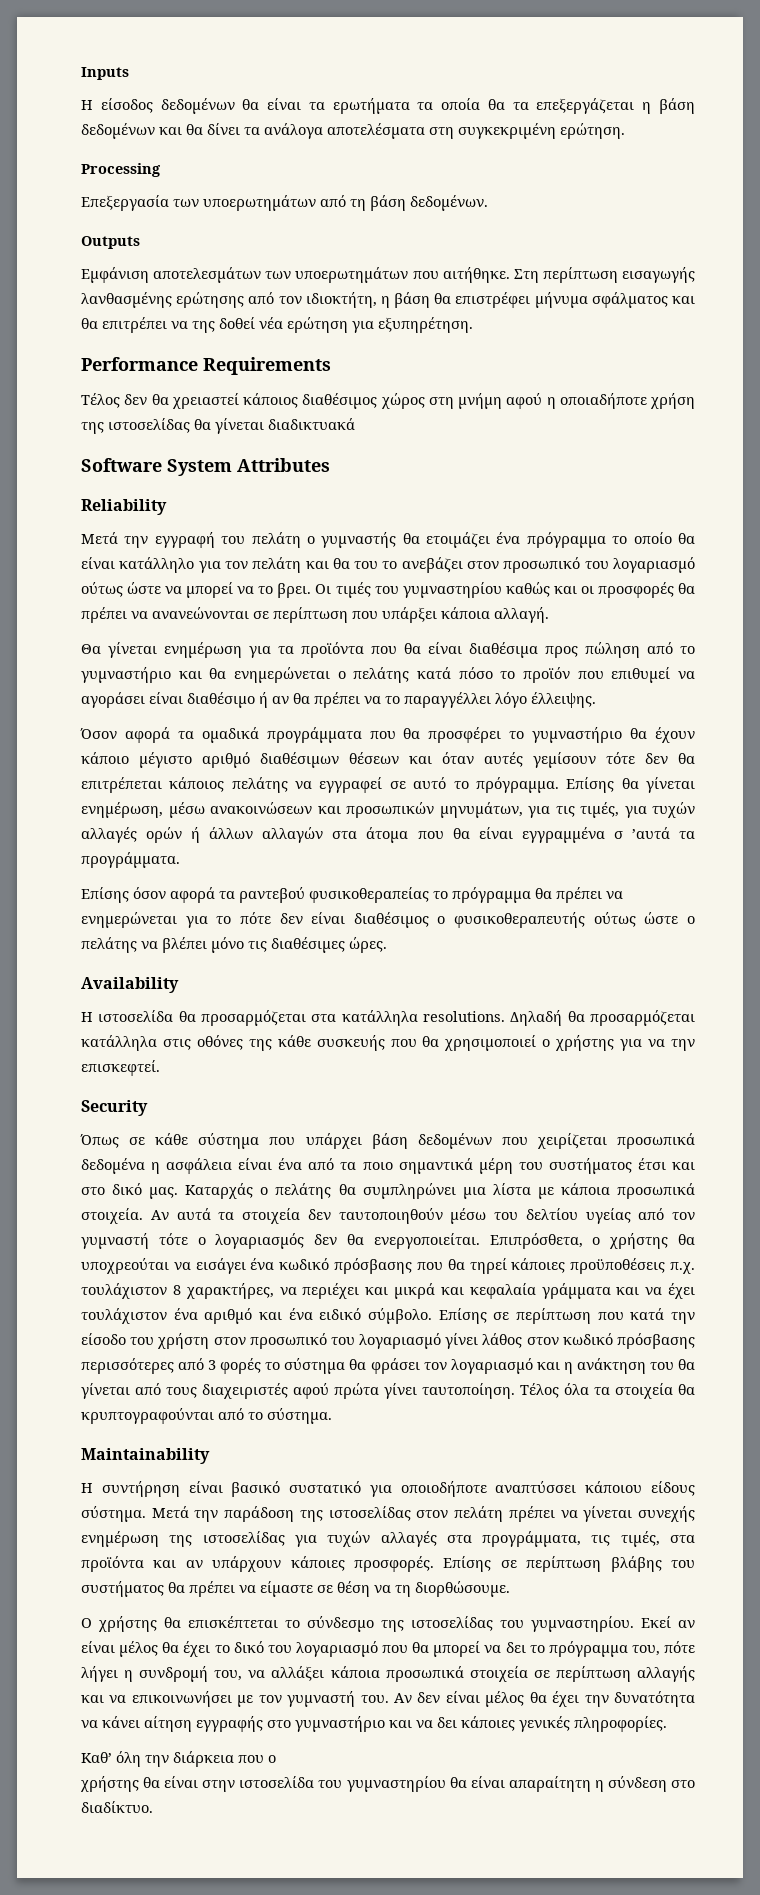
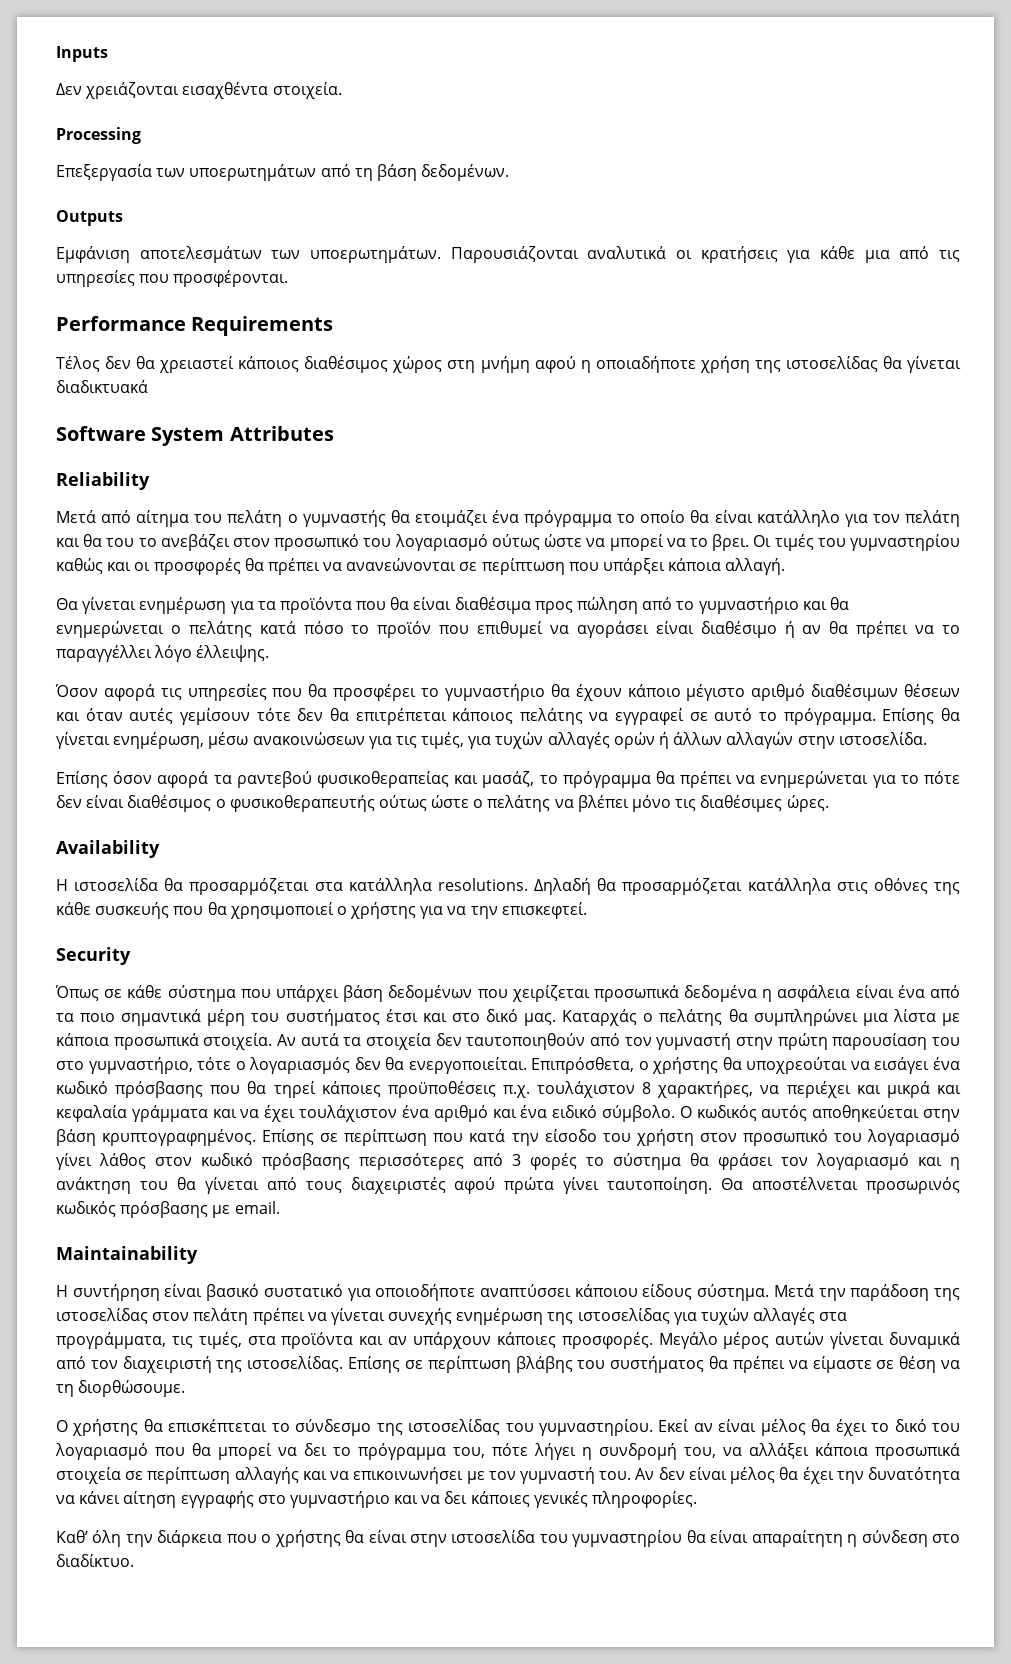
- Η είσοδος δεδομένων θα είναι τα ερωτήματα τα οποία θα τα επεξεργάζεται η βάση δεδομένων και θα δίνει τα ανάλογα αποτελέσματα στη συγκεκριμένη ερώτηση.
+ Δεν χρειάζονται εισαχθέντα στοιχεία.
- Εμφάνιση αποτελεσμάτων των υποερωτημάτων που αιτήθηκε. Στη περίπτωση εισαγωγής λανθασμένης ερώτησης από τον ιδιοκτήτη, η βάση θα επιστρέφει μήνυμα σφάλματος και θα επιτρέπει να της δοθεί νέα ερώτηση για εξυπηρέτηση.
+ Εμφάνιση αποτελεσμάτων των υποερωτημάτων. Παρουσιάζονται αναλυτικά οι κρατήσεις για κάθε μια από τις υπηρεσίες που προσφέρονται.
- Μετά την εγγραφή του πελάτη ο γυμναστής θα ετοιμάζει ένα πρόγραμμα το οποίο θα είναι κατάλληλο για τον πελάτη και θα του το ανεβάζει στον προσωπικό του λογαριασμό ούτως ώστε να μπορεί να το βρει.
+ Μετά από αίτημα του πελάτη ο γυμναστής θα ετοιμάζει ένα πρόγραμμα το οποίο θα είναι κατάλληλο για τον πελάτη και θα του το ανεβάζει στον προσωπικό του λογαριασμό ούτως ώστε να μπορεί να το βρει.
- Όσον αφορά τα ομαδικά προγράμματα που θα προσφέρει το γυμναστήριο θα έχουν κάποιο μέγιστο αριθμό διαθέσιμων θέσεων και όταν αυτές γεμίσουν τότε δεν θα επιτρέπεται κάποιος πελάτης να εγγραφεί σε αυτό το πρόγραμμα.
+ Όσον αφορά τις υπηρεσίες που θα προσφέρει το γυμναστήριο θα έχουν κάποιο μέγιστο αριθμό διαθέσιμων θέσεων και όταν αυτές γεμίσουν τότε δεν θα επιτρέπεται κάποιος πελάτης να εγγραφεί σε αυτό το πρόγραμμα.
- Επίσης θα γίνεται ενημέρωση, μέσω ανακοινώσεων και προσωπικών μηνυμάτων, για τις τιμές, για τυχών αλλαγές ορών ή άλλων αλλαγών στα άτομα που θα είναι εγγραμμένα σ ’αυτά τα προγράμματα.
+ Επίσης θα γίνεται ενημέρωση, μέσω ανακοινώσεων για τις τιμές, για τυχών αλλαγές ορών ή άλλων αλλαγών στην ιστοσελίδα.
- Επίσης όσον αφορά τα ραντεβού φυσικοθεραπείας το πρόγραμμα θα πρέπει να ενημερώνεται για το πότε δεν είναι διαθέσιμος ο φυσικοθεραπευτής ούτως ώστε ο πελάτης να βλέπει μόνο τις διαθέσιμες ώρες.
+ Επίσης όσον αφορά τα ραντεβού φυσικοθεραπείας και μασάζ, το πρόγραμμα θα πρέπει να ενημερώνεται για το πότε δεν είναι διαθέσιμος ο φυσικοθεραπευτής ούτως ώστε ο πελάτης να βλέπει μόνο τις διαθέσιμες ώρες.
- Αν αυτά τα στοιχεία δεν ταυτοποιηθούν μέσω του δελτίου υγείας από τον γυμναστή τότε ο λογαριασμός δεν θα ενεργοποιείται.
+ Αν αυτά τα στοιχεία δεν ταυτοποιηθούν από τον γυμναστή στην πρώτη παρουσίαση του στο γυμναστήριο, τότε ο λογαριασμός δεν θα ενεργοποιείται.
+ Ο κωδικός αυτός αποθηκεύεται στην βάση κρυπτογραφημένος.
- Τέλος όλα τα στοιχεία θα κρυπτογραφούνται από το σύστημα.
+ Θα αποστέλνεται προσωρινός κωδικός πρόσβασης με email.
+ Μεγάλο μέρος αυτών γίνεται δυναμικά από τον διαχειριστή της ιστοσελίδας.
- Καθ’ όλη την διάρκεια που ο
- χρήστης θα είναι στην ιστοσελίδα του γυμναστηρίου θα είναι απαραίτητη η σύνδεση στο διαδίκτυο.
+ Καθ’ όλη την διάρκεια που ο χρήστης θα είναι στην ιστοσελίδα του γυμναστηρίου θα είναι απαραίτητη η σύνδεση στο διαδίκτυο.

